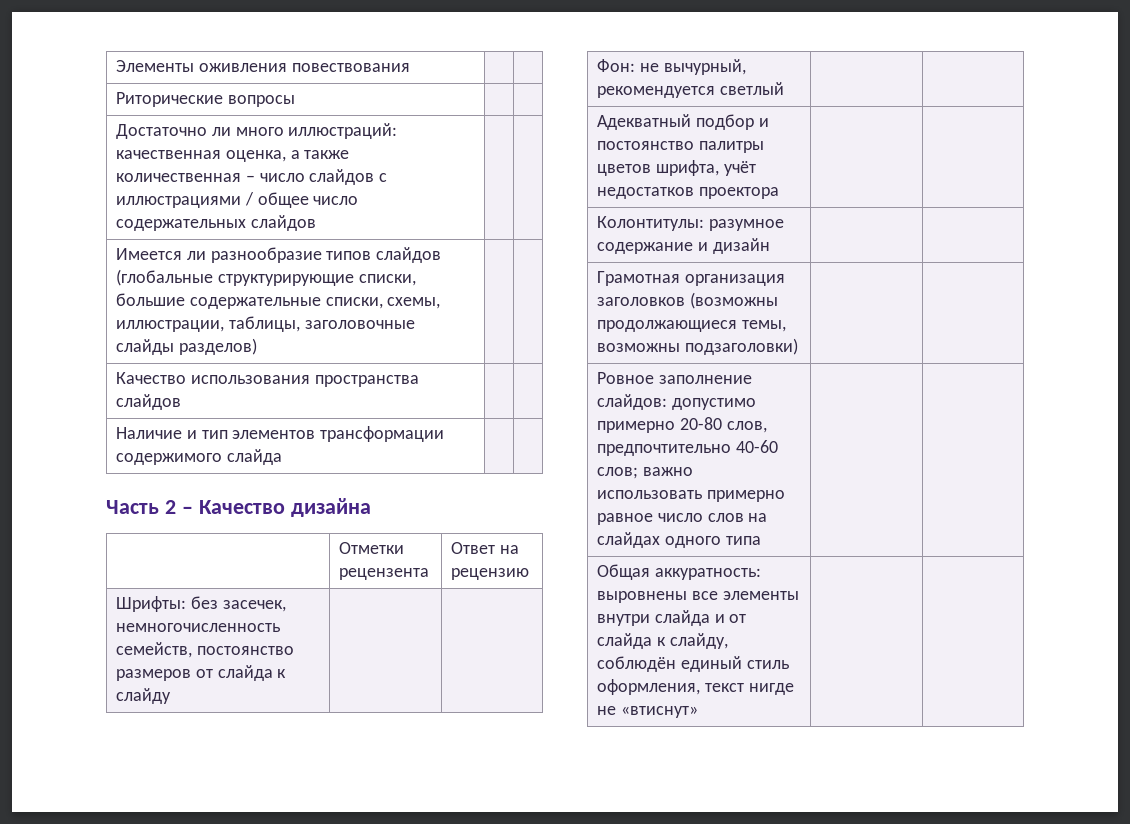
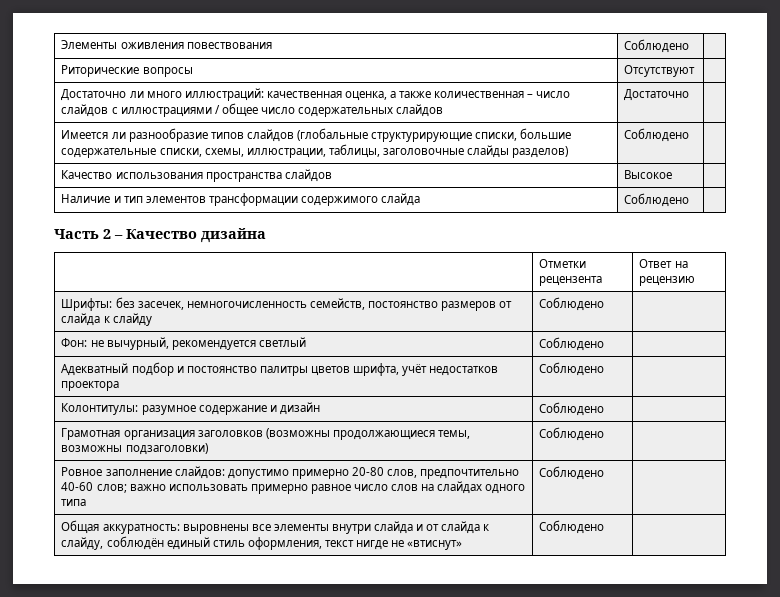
- Элементы оживления повествования | |
+ Элементы оживления повествования | Соблюдено |
- Риторические вопросы | |
+ Риторические вопросы | Отсутствуют |
- Достаточно ли много иллюстраций: качественная оценка, а также количественная – число слайдов с иллюстрациями / общее число содержательных слайдов | |
+ Достаточно ли много иллюстраций: качественная оценка, а также количественная – число слайдов с иллюстрациями / общее число содержательных слайдов | Достаточно |
- Имеется ли разнообразие типов слайдов (глобальные структурирующие списки, большие содержательные списки, схемы, иллюстрации, таблицы, заголовочные слайды разделов) | |
+ Имеется ли разнообразие типов слайдов (глобальные структурирующие списки, большие содержательные списки, схемы, иллюстрации, таблицы, заголовочные слайды разделов) | Соблюдено |
- Качество использования пространства слайдов | |
+ Качество использования пространства слайдов | Высокое |
- Наличие и тип элементов трансформации содержимого слайда | |
+ Наличие и тип элементов трансформации содержимого слайда | Соблюдено |
- Шрифты: без засечек, немногочисленность семейств, постоянство размеров от слайда к слайду | |
+ Шрифты: без засечек, немногочисленность семейств, постоянство размеров от слайда к слайду | Соблюдено |
- Фон: не вычурный, рекомендуется светлый | |
+ Фон: не вычурный, рекомендуется светлый | Соблюдено |
- Адекватный подбор и постоянство палитры цветов шрифта, учёт недостатков проектора | |
+ Адекватный подбор и постоянство палитры цветов шрифта, учёт недостатков проектора | Соблюдено |
- Колонтитулы: разумное содержание и дизайн | |
+ Колонтитулы: разумное содержание и дизайн | Соблюдено |
- Грамотная организация заголовков (возможны продолжающиеся темы, возможны подзаголовки) | |
+ Грамотная организация заголовков (возможны продолжающиеся темы, возможны подзаголовки) | Соблюдено |
- Ровное заполнение слайдов: допустимо примерно 20-80 слов, предпочтительно 40-60 слов; важно использовать примерно равное число слов на слайдах одного типа | |
+ Ровное заполнение слайдов: допустимо примерно 20-80 слов, предпочтительно 40-60 слов; важно использовать примерно равное число слов на слайдах одного типа | Соблюдено |
- Общая аккуратность: выровнены все элементы внутри слайда и от слайда к слайду, соблюдён единый стиль оформления, текст нигде не «втиснут» | |
+ Общая аккуратность: выровнены все элементы внутри слайда и от слайда к слайду, соблюдён единый стиль оформления, текст нигде не «втиснут» | Соблюдено |

